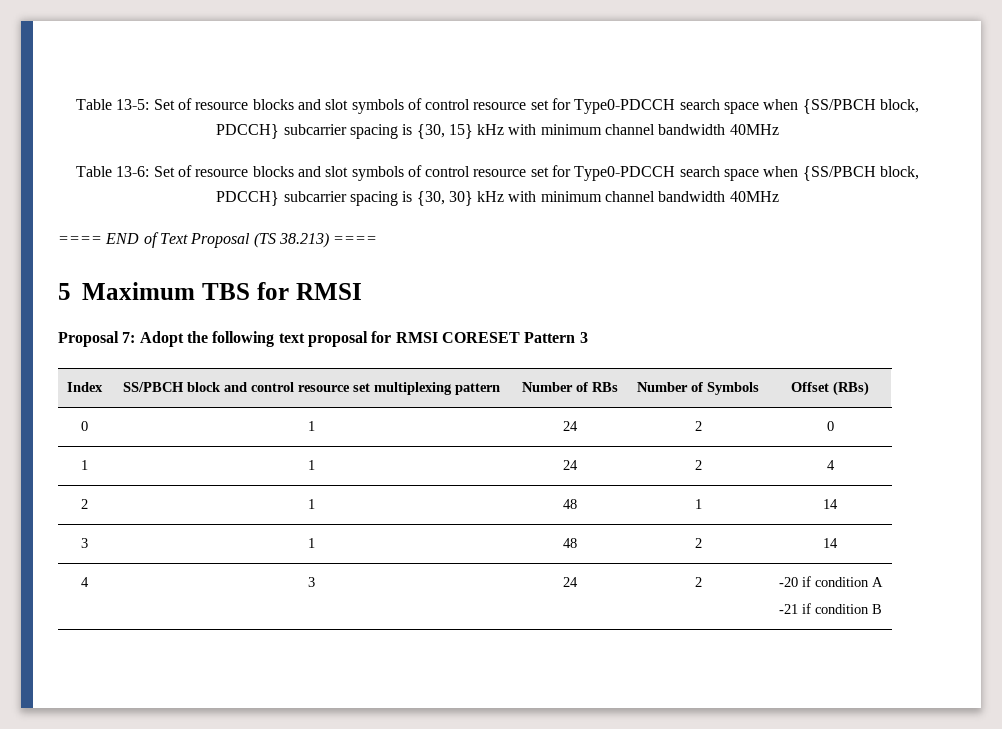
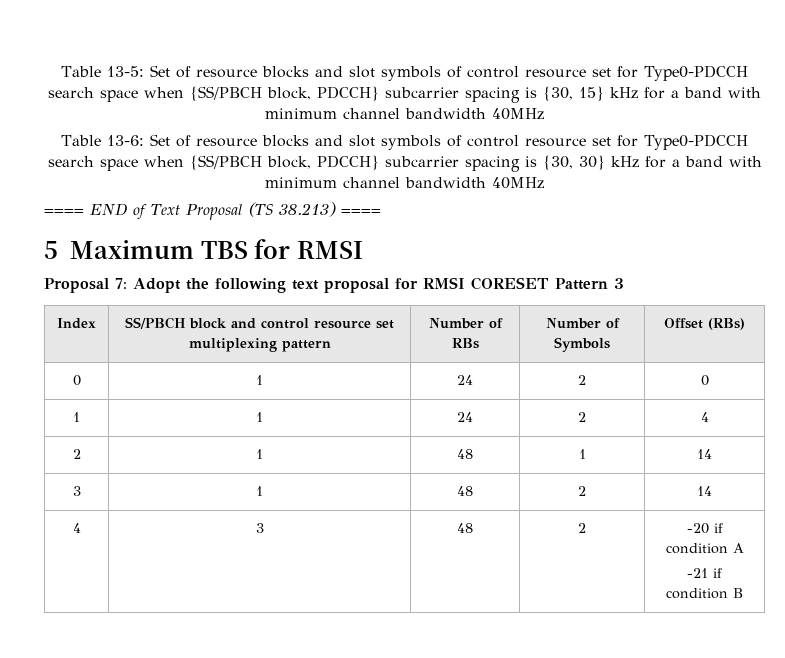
- Table 13-5: Set of resource blocks and slot symbols of control resource set for Type0-PDCCH search space when {SS/PBCH block, PDCCH} subcarrier spacing is {30, 15} kHz with minimum channel bandwidth 40MHz
+ Table 13-5: Set of resource blocks and slot symbols of control resource set for Type0-PDCCH search space when {SS/PBCH block, PDCCH} subcarrier spacing is {30, 15} kHz for a band with minimum channel bandwidth 40MHz
- Table 13-6: Set of resource blocks and slot symbols of control resource set for Type0-PDCCH search space when {SS/PBCH block, PDCCH} subcarrier spacing is {30, 30} kHz with minimum channel bandwidth 40MHz
+ Table 13-6: Set of resource blocks and slot symbols of control resource set for Type0-PDCCH search space when {SS/PBCH block, PDCCH} subcarrier spacing is {30, 30} kHz for a band with minimum channel bandwidth 40MHz
- 4 | 3 | 24 | 2 | -20 if condition A
+ 4 | 3 | 48 | 2 | -20 if condition A

